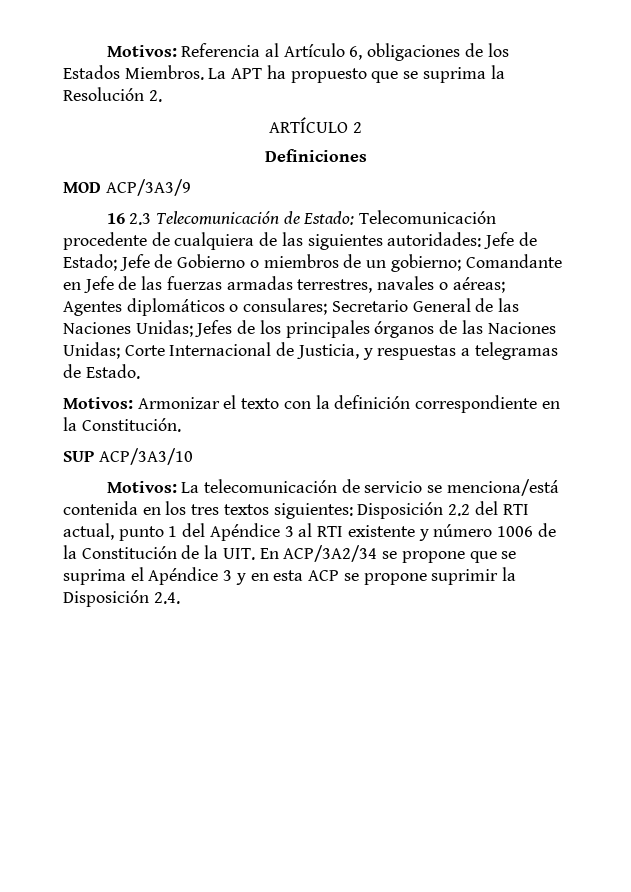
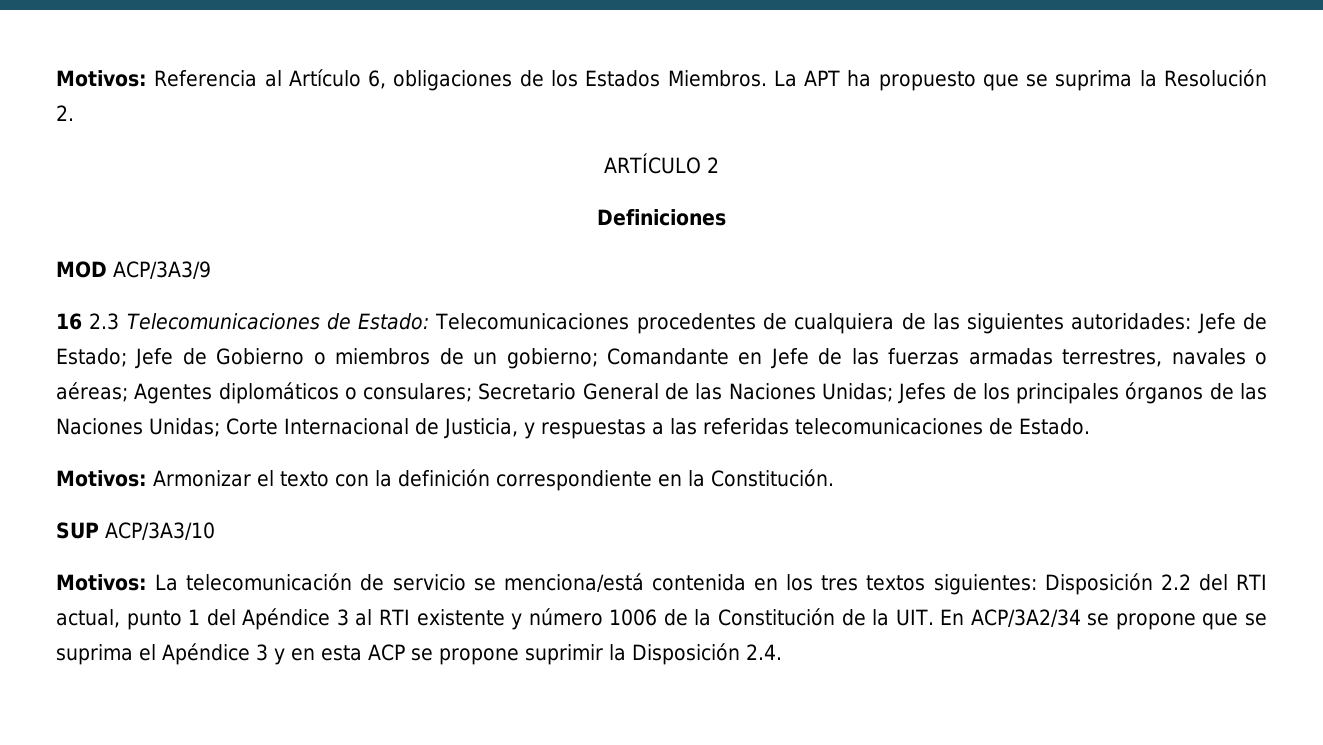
- 16 2.3 Telecomunicación de Estado: Telecomunicación procedente de cualquiera de las siguientes autoridades: Jefe de Estado; Jefe de Gobierno o miembros de un gobierno; Comandante en Jefe de las fuerzas armadas terrestres, navales o aéreas; Agentes diplomáticos o consulares; Secretario General de las Naciones Unidas; Jefes de los principales órganos de las Naciones Unidas; Corte Internacional de Justicia, y respuestas a telegramas de Estado.
+ 16 2.3 Telecomunicaciones de Estado: Telecomunicaciones procedentes de cualquiera de las siguientes autoridades: Jefe de Estado; Jefe de Gobierno o miembros de un gobierno; Comandante en Jefe de las fuerzas armadas terrestres, navales o aéreas; Agentes diplomáticos o consulares; Secretario General de las Naciones Unidas; Jefes de los principales órganos de las Naciones Unidas; Corte Internacional de Justicia, y respuestas a las referidas telecomunicaciones de Estado.

